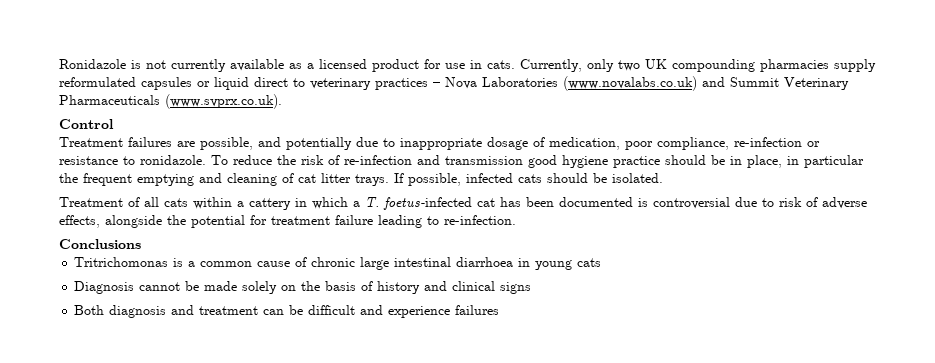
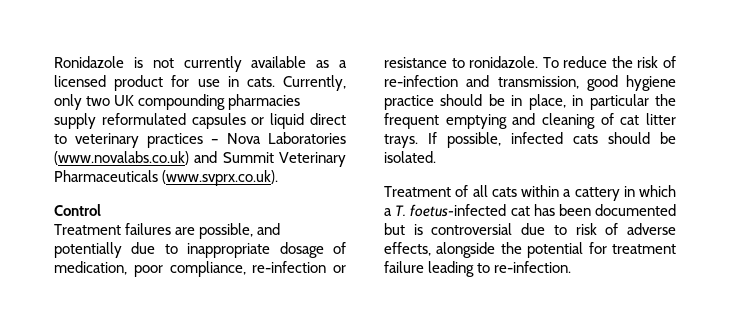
- To reduce the risk of re-infection and transmission good hygiene practice should be in place, in particular the frequent emptying and cleaning of cat litter trays.
+ To reduce the risk of re-infection and transmission, good hygiene practice should be in place, in particular the frequent emptying and cleaning of cat litter trays.
- Treatment of all cats within a cattery in which a T. foetus-infected cat has been documented is controversial due to risk of adverse effects, alongside the potential for treatment failure leading to re-infection.
+ Treatment of all cats within a cattery in which a T. foetus-infected cat has been documented but is controversial due to risk of adverse effects, alongside the potential for treatment failure leading to re-infection.
- Conclusions
- Tritrichomonas is a common cause of chronic large intestinal diarrhoea in young cats
- Diagnosis cannot be made solely on the basis of history and clinical signs
- Both diagnosis and treatment can be difficult and experience failures

